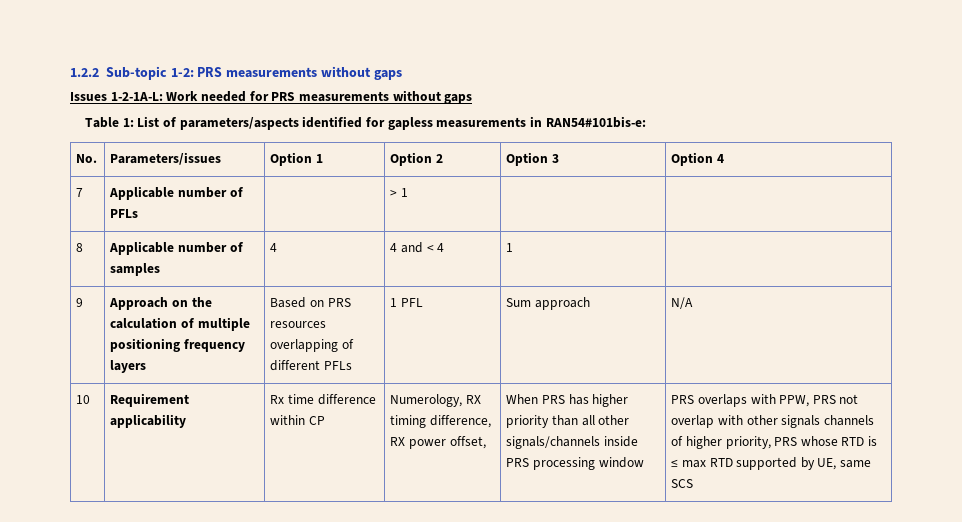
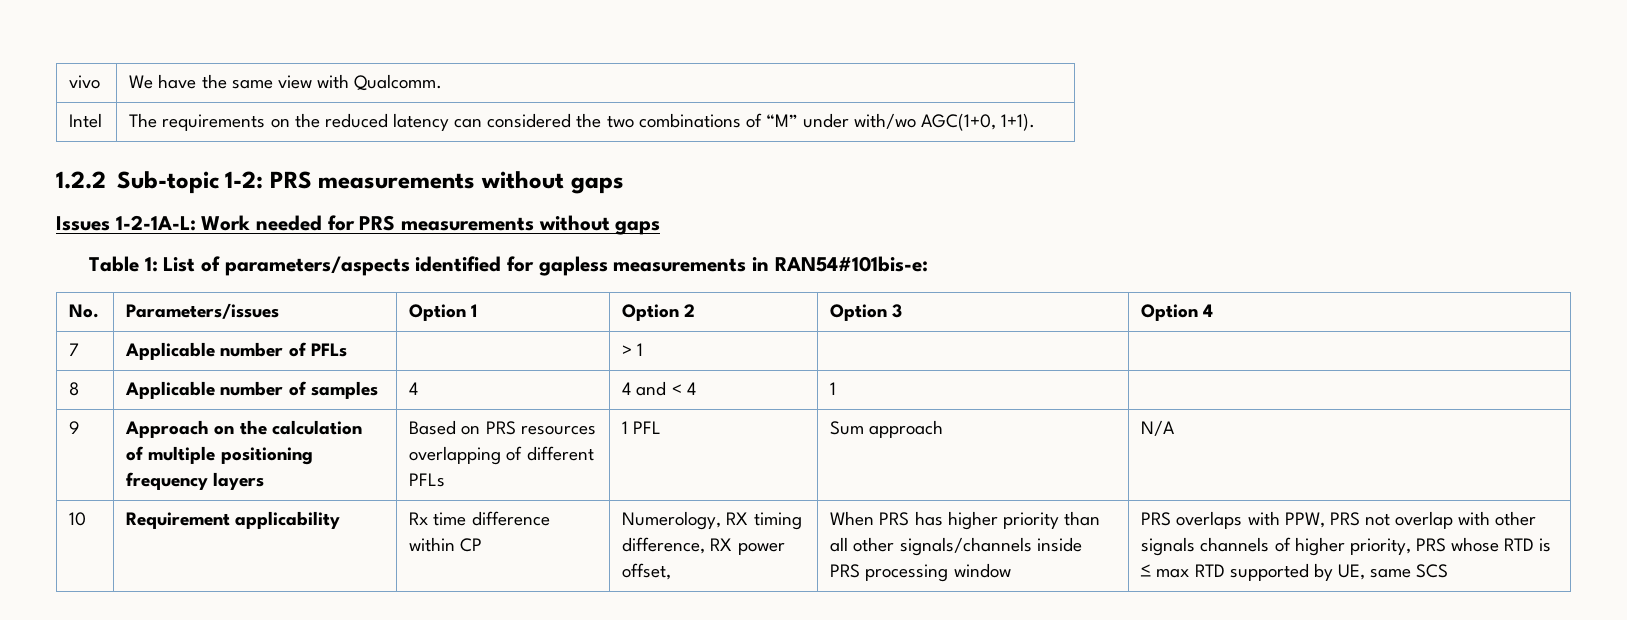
+ vivo | We have the same view with Qualcomm.
+ Intel | The requirements on the reduced latency can considered the two combinations of “M” under with/wo AGC(1+0, 1+1).

